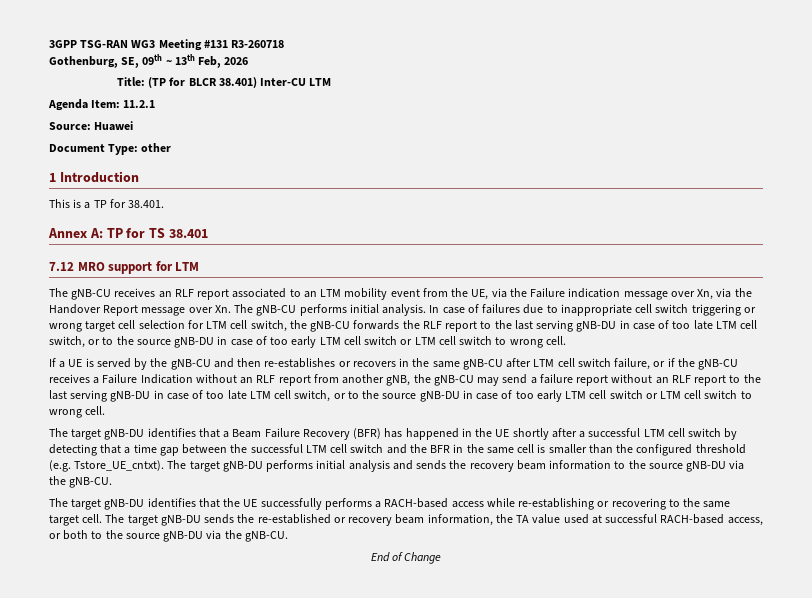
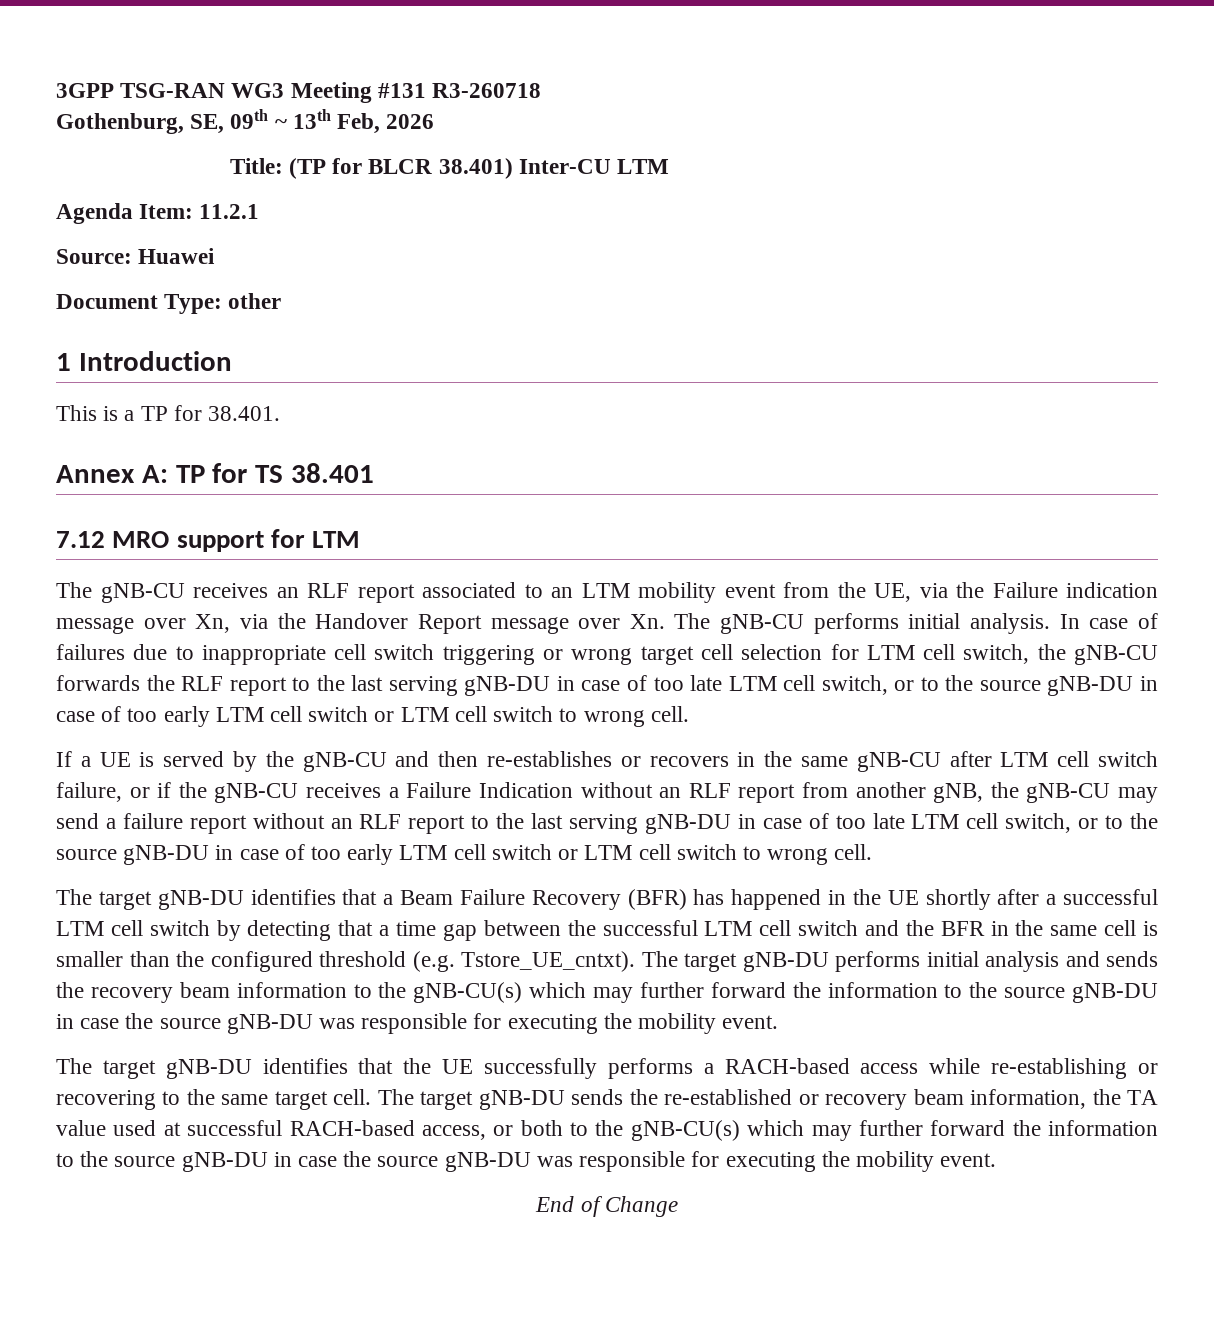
- The target gNB-DU performs initial analysis and sends the recovery beam information to the source gNB-DU via the gNB-CU.
+ The target gNB-DU performs initial analysis and sends the recovery beam information to the gNB-CU(s) which may further forward the information to the source gNB-DU in case the source gNB-DU was responsible for executing the mobility event.
- The target gNB-DU sends the re-established or recovery beam information, the TA value used at successful RACH-based access, or both to the source gNB-DU via the gNB-CU.
+ The target gNB-DU sends the re-established or recovery beam information, the TA value used at successful RACH-based access, or both to the gNB-CU(s) which may further forward the information to the source gNB-DU in case the source gNB-DU was responsible for executing the mobility event.

